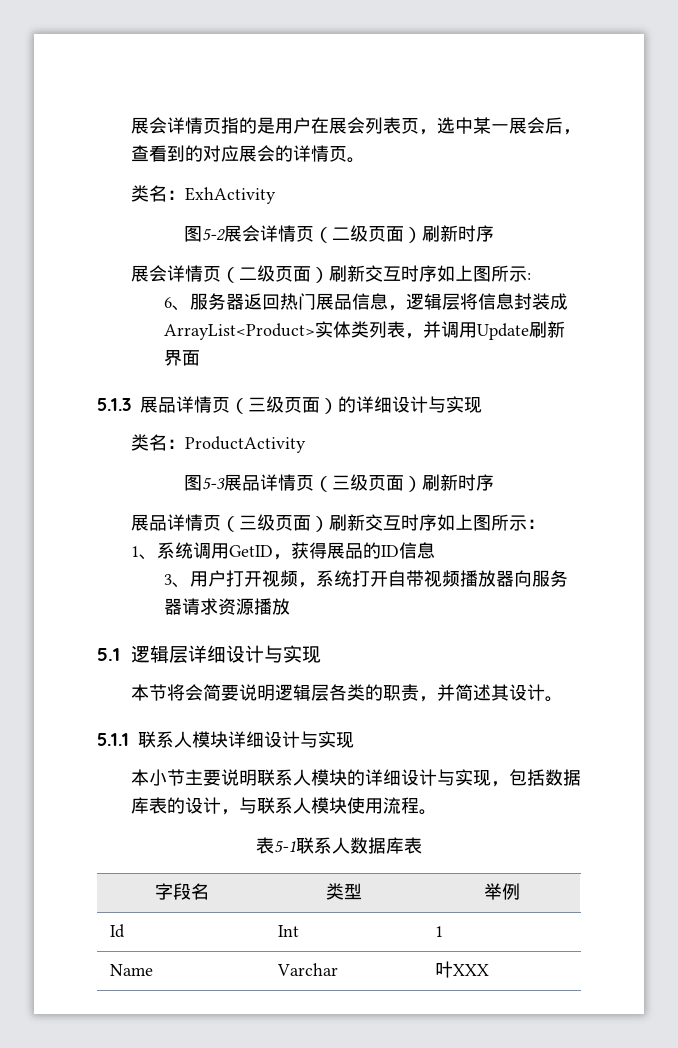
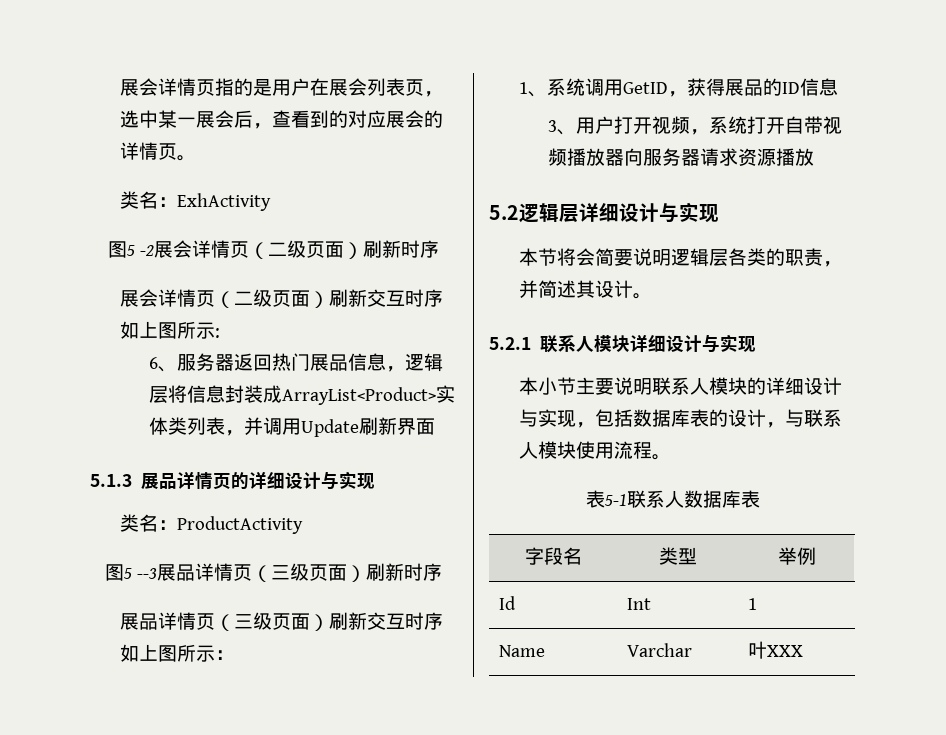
- 图5-2展会详情页（二级页面）刷新时序
+ 图5 -2展会详情页（二级页面）刷新时序
- 5.1.3展品详情页（三级页面）的详细设计与实现
+ 5.1.3展品详情页的详细设计与实现
- 图5-3展品详情页（三级页面）刷新时序
+ 图5 --3展品详情页（三级页面）刷新时序
- 5.1逻辑层详细设计与实现
+ 5.2逻辑层详细设计与实现
- 5.1.1联系人模块详细设计与实现
+ 5.2.1联系人模块详细设计与实现

